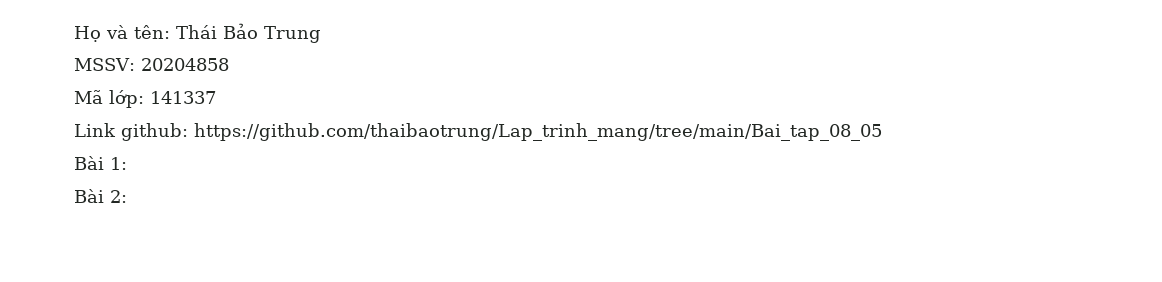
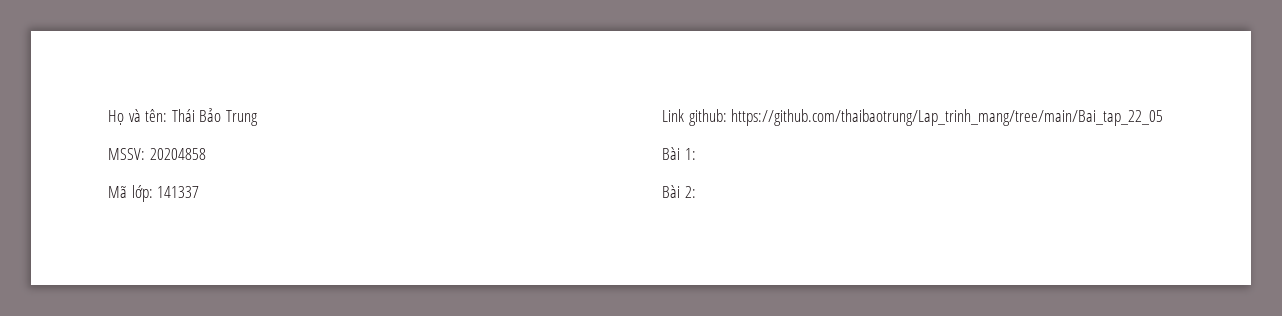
- Link github: https://github.com/thaibaotrung/Lap_trinh_mang/tree/main/Bai_tap_08_05
+ Link github: https://github.com/thaibaotrung/Lap_trinh_mang/tree/main/Bai_tap_22_05

